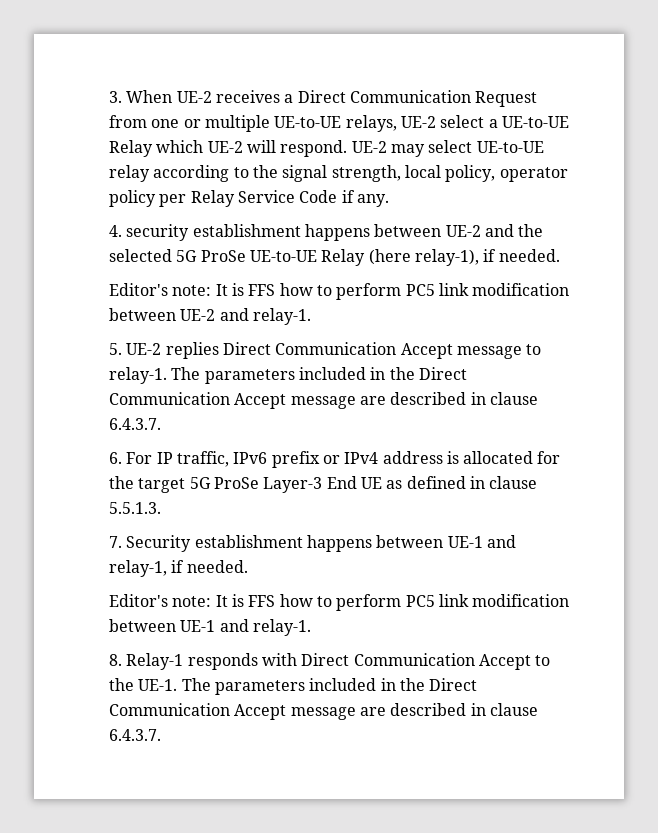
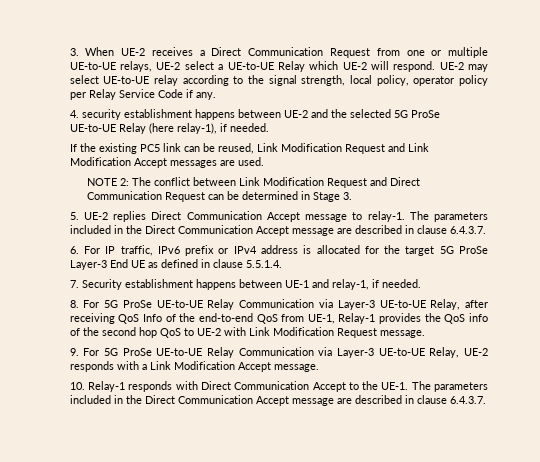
- Editor's note: It is FFS how to perform PC5 link modification between UE-2 and relay-1.
+ If the existing PC5 link can be reused, Link Modification Request and Link Modification Accept messages are used.
+ NOTE 2: The conflict between Link Modification Request and Direct Communication Request can be determined in Stage 3.
- 6. For IP traffic, IPv6 prefix or IPv4 address is allocated for the target 5G ProSe Layer-3 End UE as defined in clause 5.5.1.3.
+ 6. For IP traffic, IPv6 prefix or IPv4 address is allocated for the target 5G ProSe Layer-3 End UE as defined in clause 5.5.1.4.
- Editor's note: It is FFS how to perform PC5 link modification between UE-1 and relay-1.
- 8. Relay-1 responds with Direct Communication Accept to the UE-1.
+ 8. For 5G ProSe UE-to-UE Relay Communication via Layer-3 UE-to-UE Relay, after receiving QoS Info of the end-to-end QoS from UE-1, Relay-1 provides the QoS info of the second hop QoS to UE-2 with Link Modification Request message.
+ 9. For 5G ProSe UE-to-UE Relay Communication via Layer-3 UE-to-UE Relay, UE-2 responds with a Link Modification Accept message.
+ 10. Relay-1 responds with Direct Communication Accept to the UE-1.

